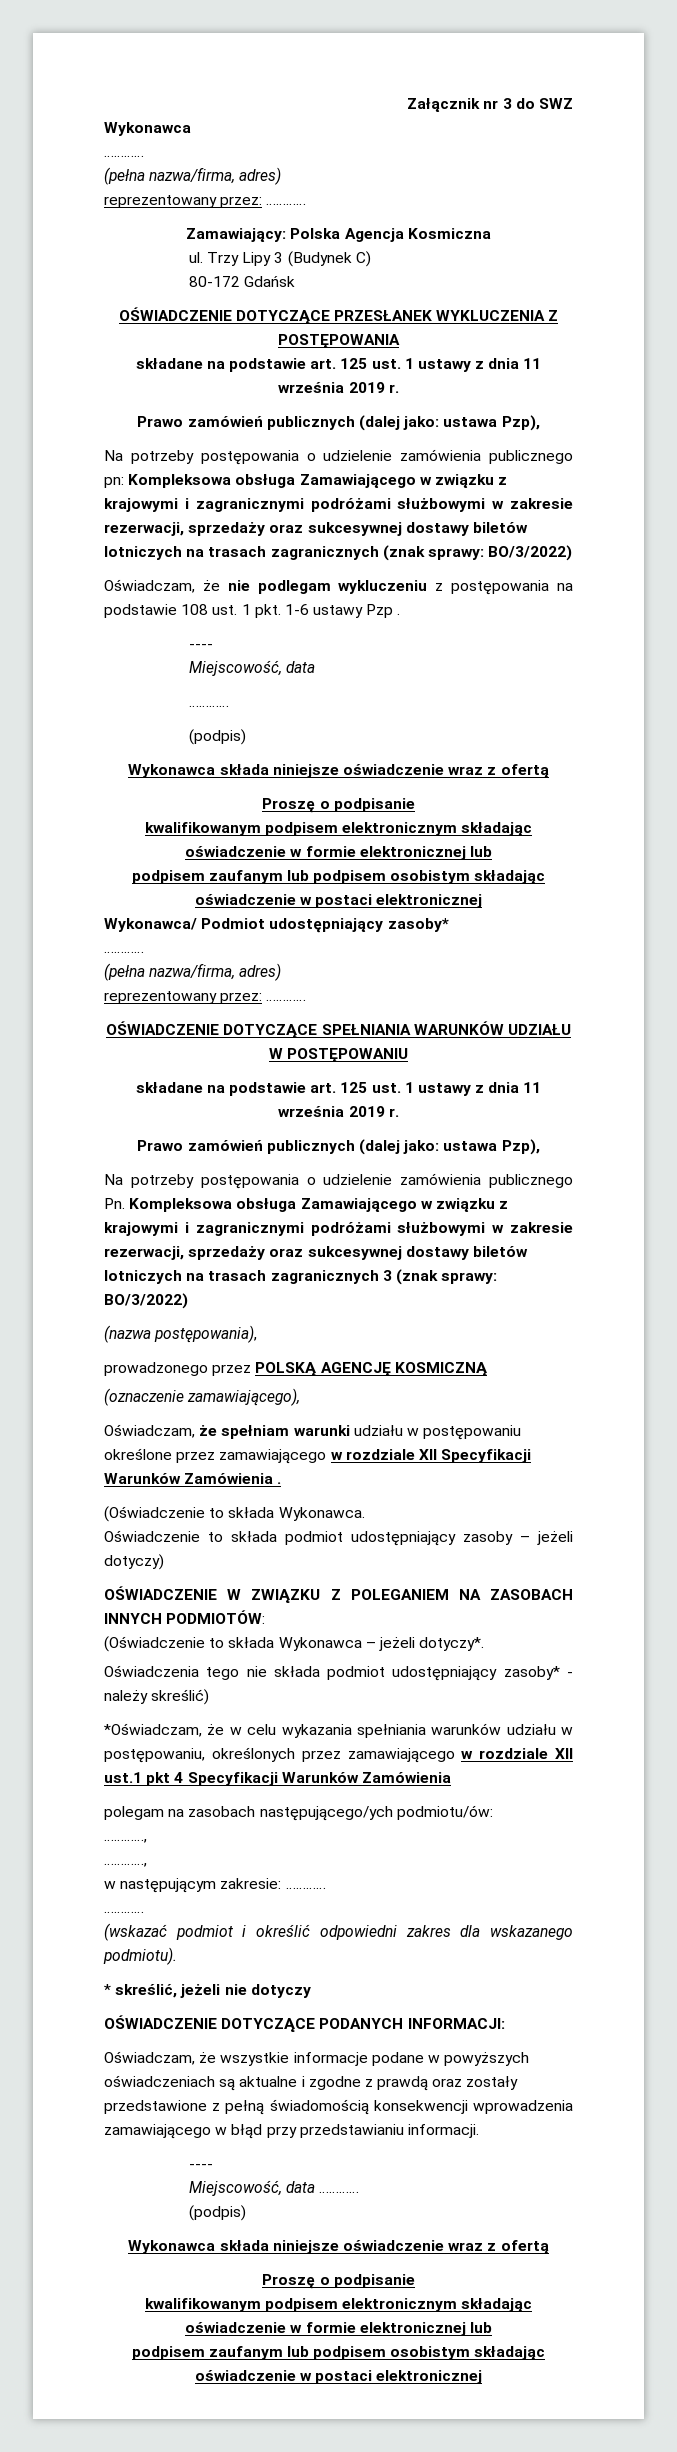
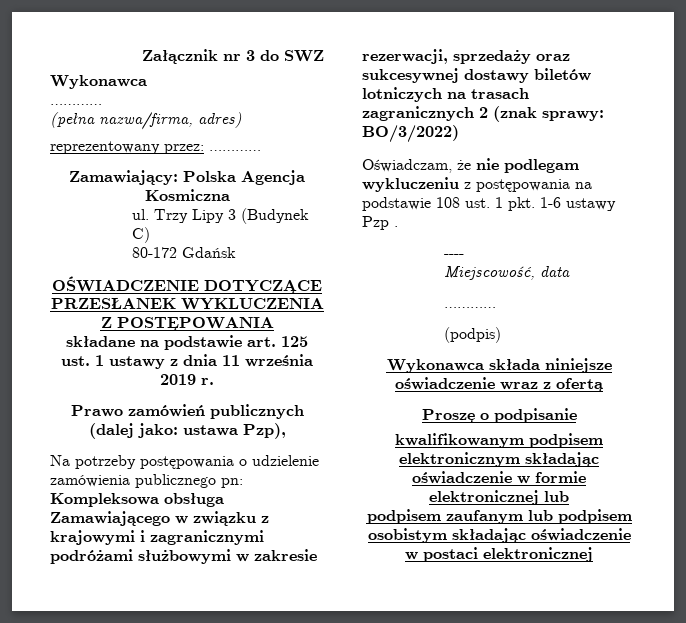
- Na potrzeby postępowania o udzielenie zamówienia publicznego pn: Kompleksowa obsługa Zamawiającego w związku z krajowymi i zagranicznymi podróżami służbowymi w zakresie rezerwacji, sprzedaży oraz sukcesywnej dostawy biletów lotniczych na trasach zagranicznych (znak sprawy: BO/3/2022)
+ Na potrzeby postępowania o udzielenie zamówienia publicznego pn: Kompleksowa obsługa Zamawiającego w związku z krajowymi i zagranicznymi podróżami służbowymi w zakresie rezerwacji, sprzedaży oraz sukcesywnej dostawy biletów lotniczych na trasach zagranicznych 2 (znak sprawy: BO/3/2022)
- Wykonawca/ Podmiot udostępniający zasoby*
- …………
- (pełna nazwa/firma, adres)
- reprezentowany przez: …………
- OŚWIADCZENIE DOTYCZĄCE SPEŁNIANIA WARUNKÓW UDZIAŁU W POSTĘPOWANIU
- składane na podstawie art. 125 ust. 1 ustawy z dnia 11 września 2019 r.
- Prawo zamówień publicznych (dalej jako: ustawa Pzp),
- Na potrzeby postępowania o udzielenie zamówienia publicznego Pn. Kompleksowa obsługa Zamawiającego w związku z krajowymi i zagranicznymi podróżami służbowymi w zakresie rezerwacji, sprzedaży oraz sukcesywnej dostawy biletów lotniczych na trasach zagranicznych 3 (znak sprawy: BO/3/2022)
- (nazwa postępowania),
- prowadzonego przez POLSKĄ AGENCJĘ KOSMICZNĄ
- (oznaczenie zamawiającego),
- Oświadczam, że spełniam warunki udziału w postępowaniu określone przez zamawiającego w rozdziale XII Specyfikacji Warunków Zamówienia .
- (Oświadczenie to składa Wykonawca.
- Oświadczenie to składa podmiot udostępniający zasoby – jeżeli dotyczy)
- OŚWIADCZENIE W ZWIĄZKU Z POLEGANIEM NA ZASOBACH INNYCH PODMIOTÓW:
- (Oświadczenie to składa Wykonawca – jeżeli dotyczy*.
- Oświadczenia tego nie składa podmiot udostępniający zasoby* - należy skreślić)
- *Oświadczam, że w celu wykazania spełniania warunków udziału w postępowaniu, określonych przez zamawiającego w rozdziale XII ust.1 pkt 4 Specyfikacji Warunków Zamówienia
- polegam na zasobach następującego/ych podmiotu/ów:
- …………,
- …………,
- w następującym zakresie: …………
- …………
- (wskazać podmiot i określić odpowiedni zakres dla wskazanego podmiotu).
- * skreślić, jeżeli nie dotyczy
- OŚWIADCZENIE DOTYCZĄCE PODANYCH INFORMACJI:
- Oświadczam, że wszystkie informacje podane w powyższych oświadczeniach są aktualne i zgodne z prawdą oraz zostały przedstawione z pełną świadomością konsekwencji wprowadzenia zamawiającego w błąd przy przedstawianiu informacji.
- ----
- Miejscowość, data …………
- (podpis)
- Wykonawca składa niniejsze oświadczenie wraz z ofertą
- Proszę o podpisanie
- kwalifikowanym podpisem elektronicznym składając oświadczenie w formie elektronicznej lub
- podpisem zaufanym lub podpisem osobistym składając oświadczenie w postaci elektronicznej

